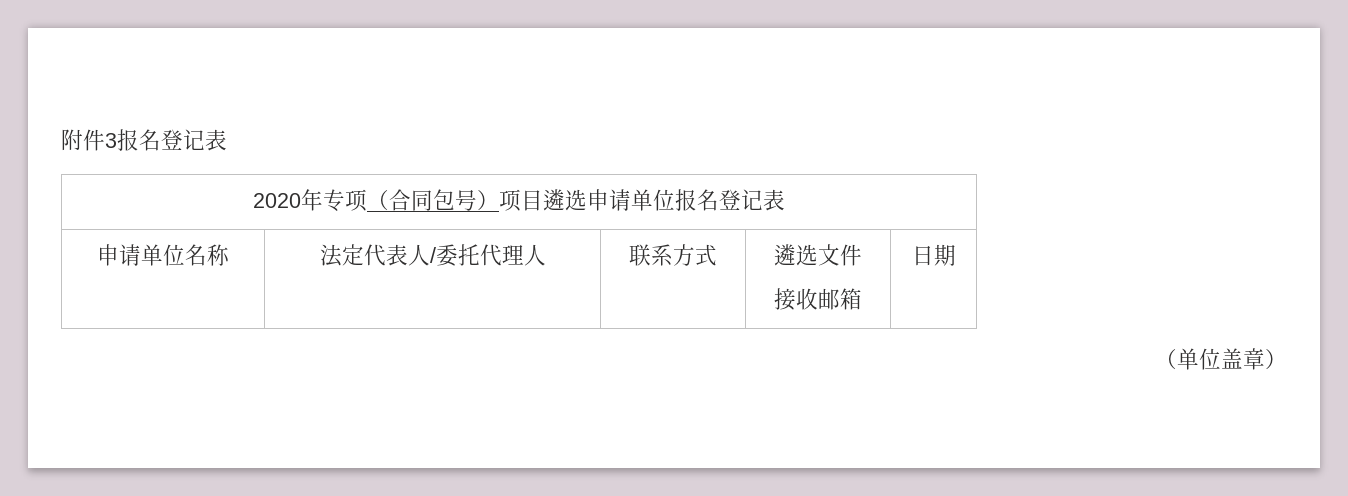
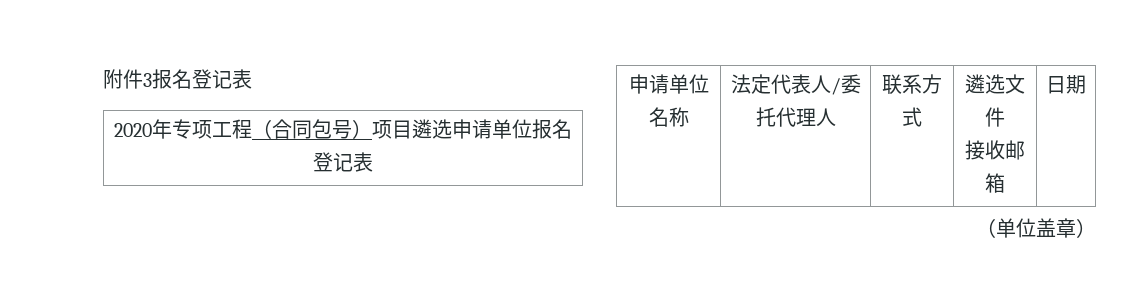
- 2020年专项（合同包号）项目遴选申请单位报名登记表
+ 2020年专项工程（合同包号）项目遴选申请单位报名登记表

